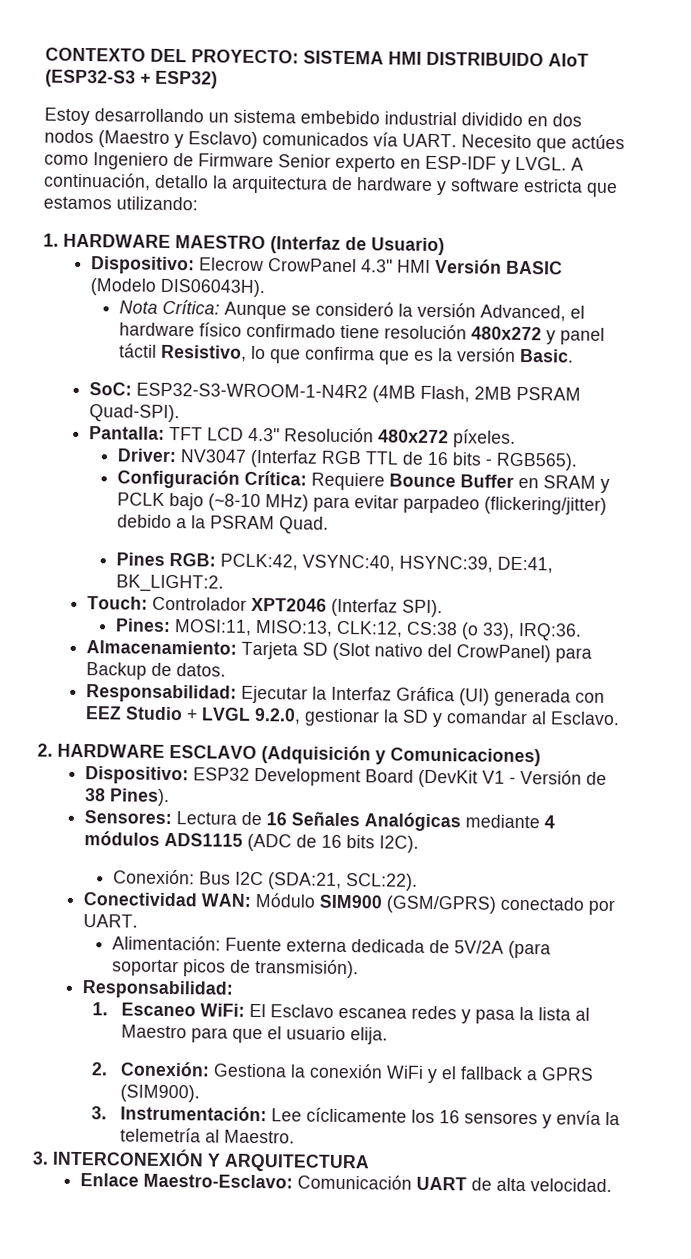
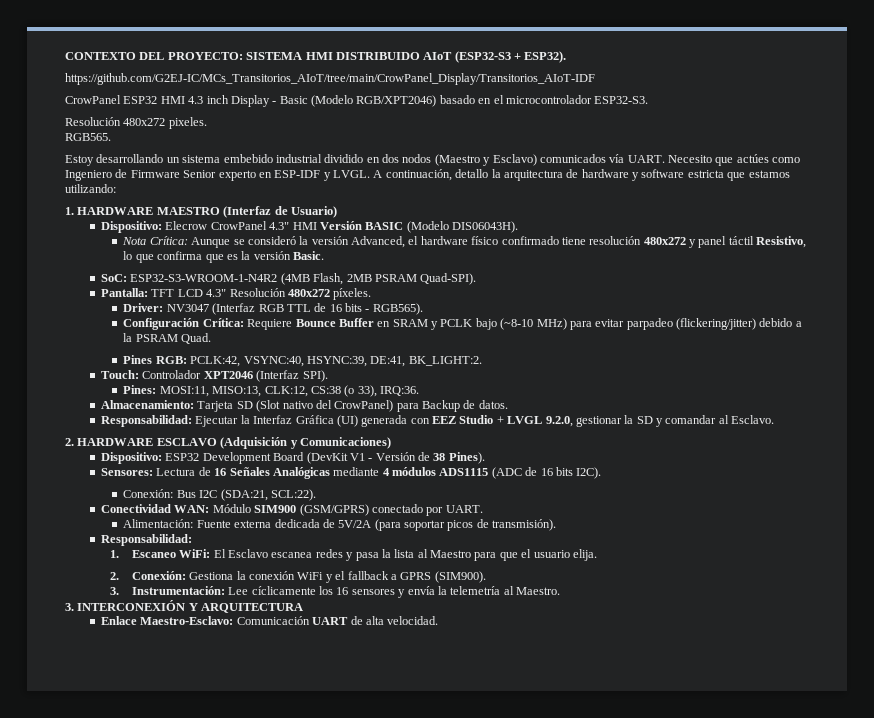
- CONTEXTO DEL PROYECTO: SISTEMA HMI DISTRIBUIDO AIoT (ESP32-S3 + ESP32)
+ CONTEXTO DEL PROYECTO: SISTEMA HMI DISTRIBUIDO AIoT (ESP32-S3 + ESP32).
+ https://github.com/G2EJ-IC/MCs_Transitorios_AIoT/tree/main/CrowPanel_Display/Transitorios_AIoT-IDF
+ CrowPanel ESP32 HMI 4.3 inch Display - Basic (Modelo RGB/XPT2046) basado en el microcontrolador ESP32-S3.
+ Resolución 480x272 pixeles.
+ RGB565.

